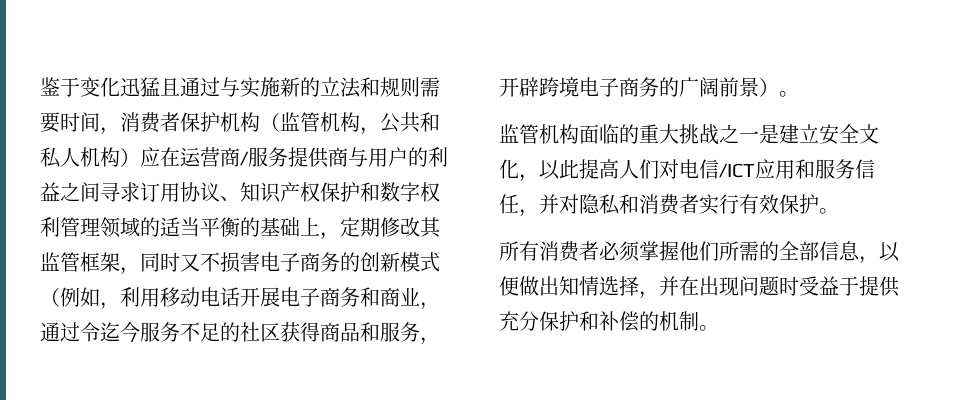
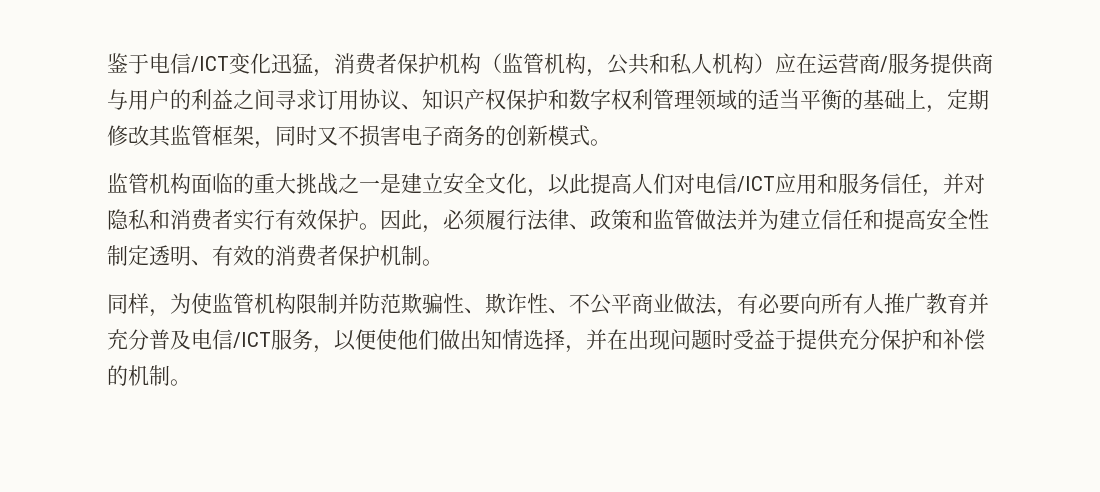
- 鉴于变化迅猛且通过与实施新的立法和规则需要时间，消费者保护机构（监管机构，公共和私人机构）应在运营商/服务提供商与用户的利益之间寻求订用协议、知识产权保护和数字权利管理领域的适当平衡的基础上，定期修改其监管框架，同时又不损害电子商务的创新模式（例如，利用移动电话开展电子商务和商业，通过令迄今服务不足的社区获得商品和服务，开辟跨境电子商务的广阔前景）。
+ 鉴于电信/ICT变化迅猛，消费者保护机构（监管机构，公共和私人机构）应在运营商/服务提供商与用户的利益之间寻求订用协议、知识产权保护和数字权利管理领域的适当平衡的基础上，定期修改其监管框架，同时又不损害电子商务的创新模式。
- 监管机构面临的重大挑战之一是建立安全文化，以此提高人们对电信/ICT应用和服务信任，并对隐私和消费者实行有效保护。
- 所有消费者必须掌握他们所需的全部信息，以便做出知情选择，并在出现问题时受益于提供充分保护和补偿的机制。
+ 监管机构面临的重大挑战之一是建立安全文化，以此提高人们对电信/ICT应用和服务信任，并对隐私和消费者实行有效保护。因此，必须履行法律、政策和监管做法并为建立信任和提高安全性制定透明、有效的消费者保护机制。
+ 同样，为使监管机构限制并防范欺骗性、欺诈性、不公平商业做法，有必要向所有人推广教育并充分普及电信/ICT服务，以便使他们做出知情选择，并在出现问题时受益于提供充分保护和补偿的机制。

